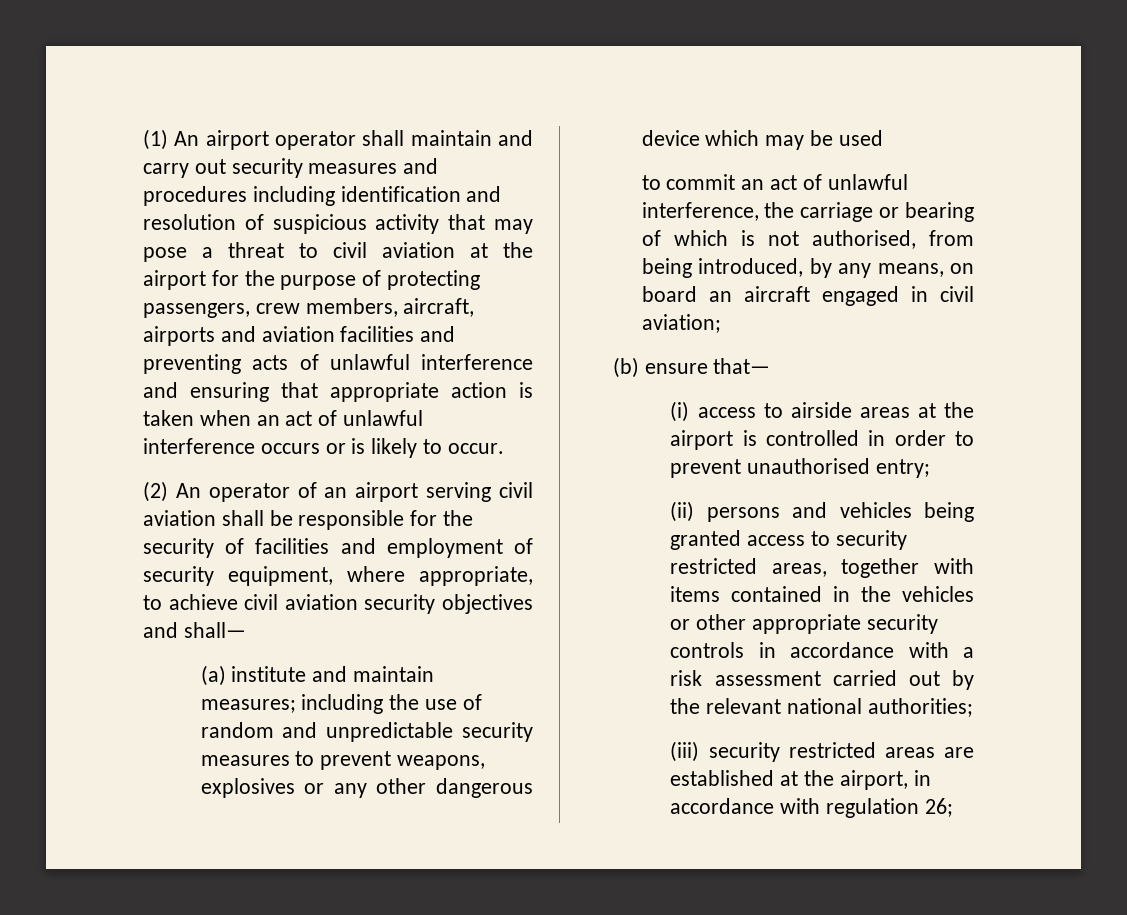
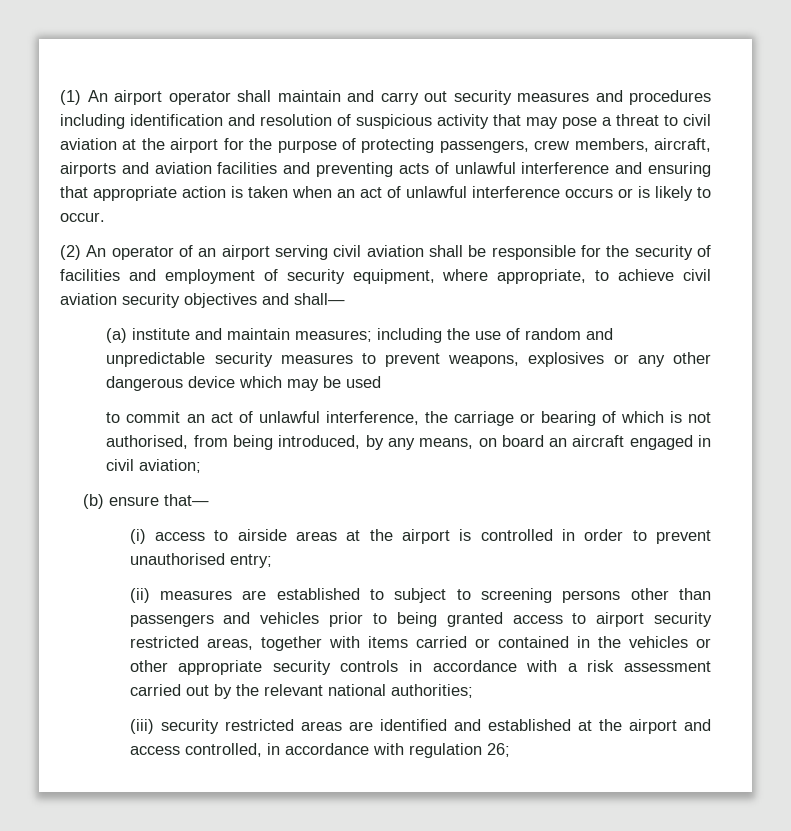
- (ii) persons and vehicles being granted access to security restricted areas, together with items contained in the vehicles or other appropriate security controls in accordance with a risk assessment carried out by the relevant national authorities;
+ (ii) measures are established to subject to screening persons other than passengers and vehicles prior to being granted access to airport security restricted areas, together with items carried or contained in the vehicles or other appropriate security controls in accordance with a risk assessment carried out by the relevant national authorities;
- (iii) security restricted areas are established at the airport, in accordance with regulation 26;
+ (iii) security restricted areas are identified and established at the airport and access controlled, in accordance with regulation 26;

